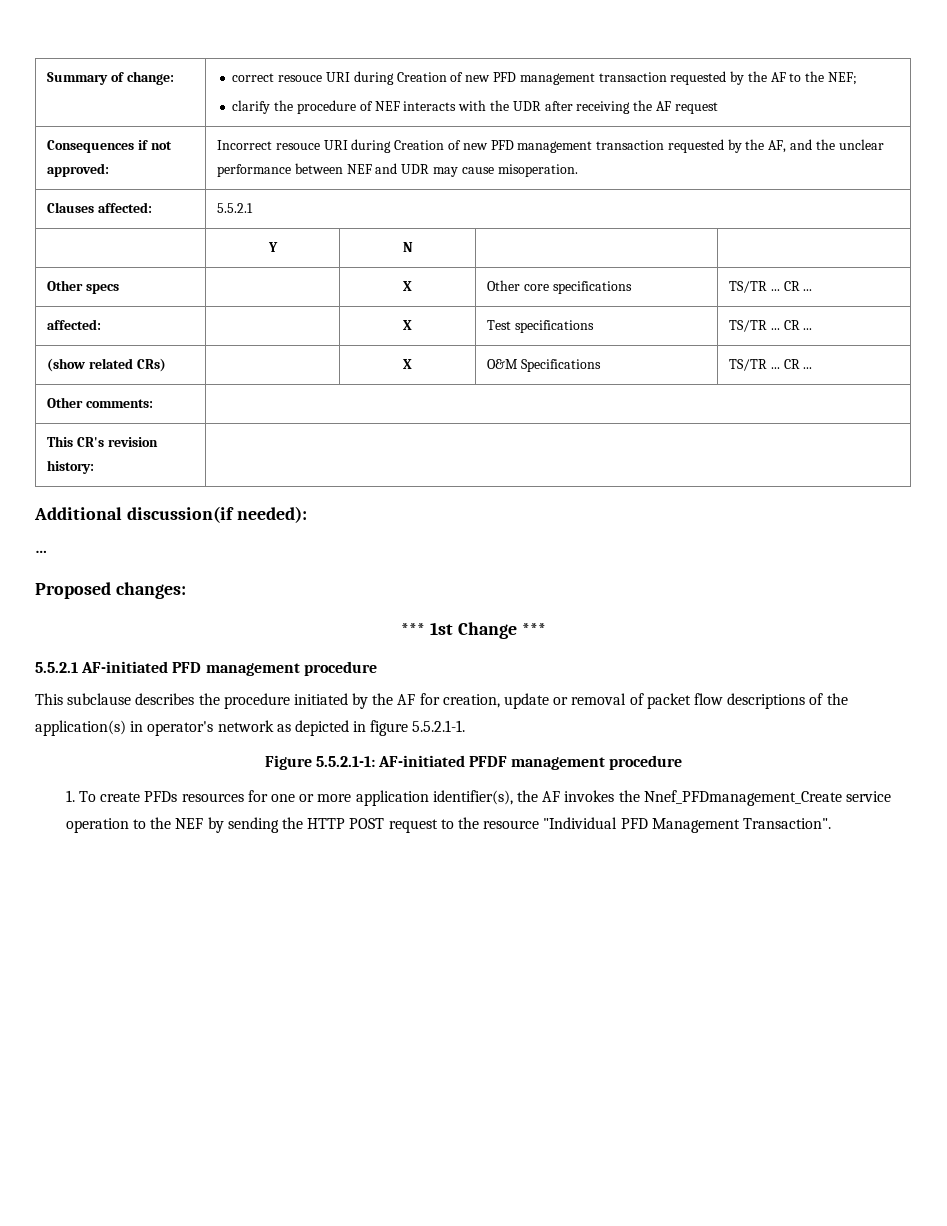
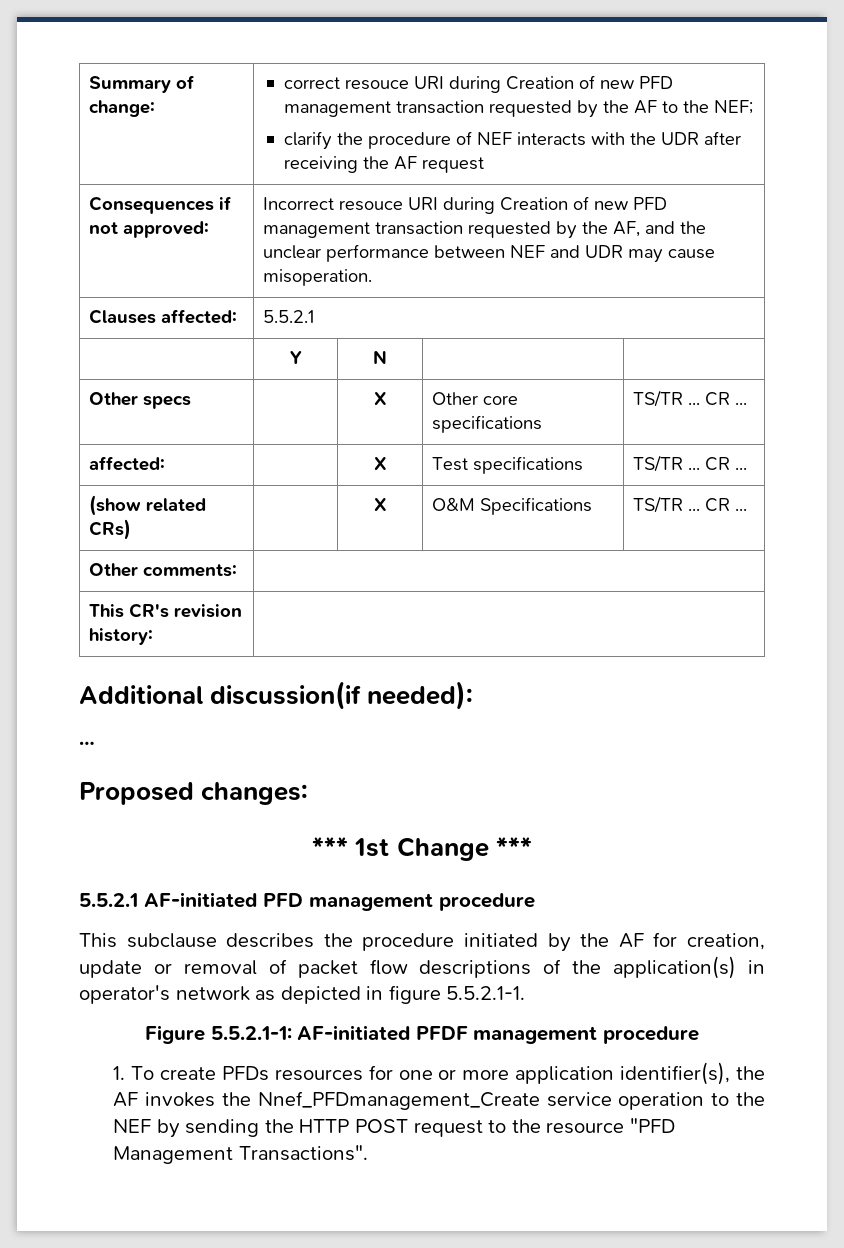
- 1. To create PFDs resources for one or more application identifier(s), the AF invokes the Nnef_PFDmanagement_Create service operation to the NEF by sending the HTTP POST request to the resource "Individual PFD Management Transaction".
+ 1. To create PFDs resources for one or more application identifier(s), the AF invokes the Nnef_PFDmanagement_Create service operation to the NEF by sending the HTTP POST request to the resource "PFD Management Transactions".

